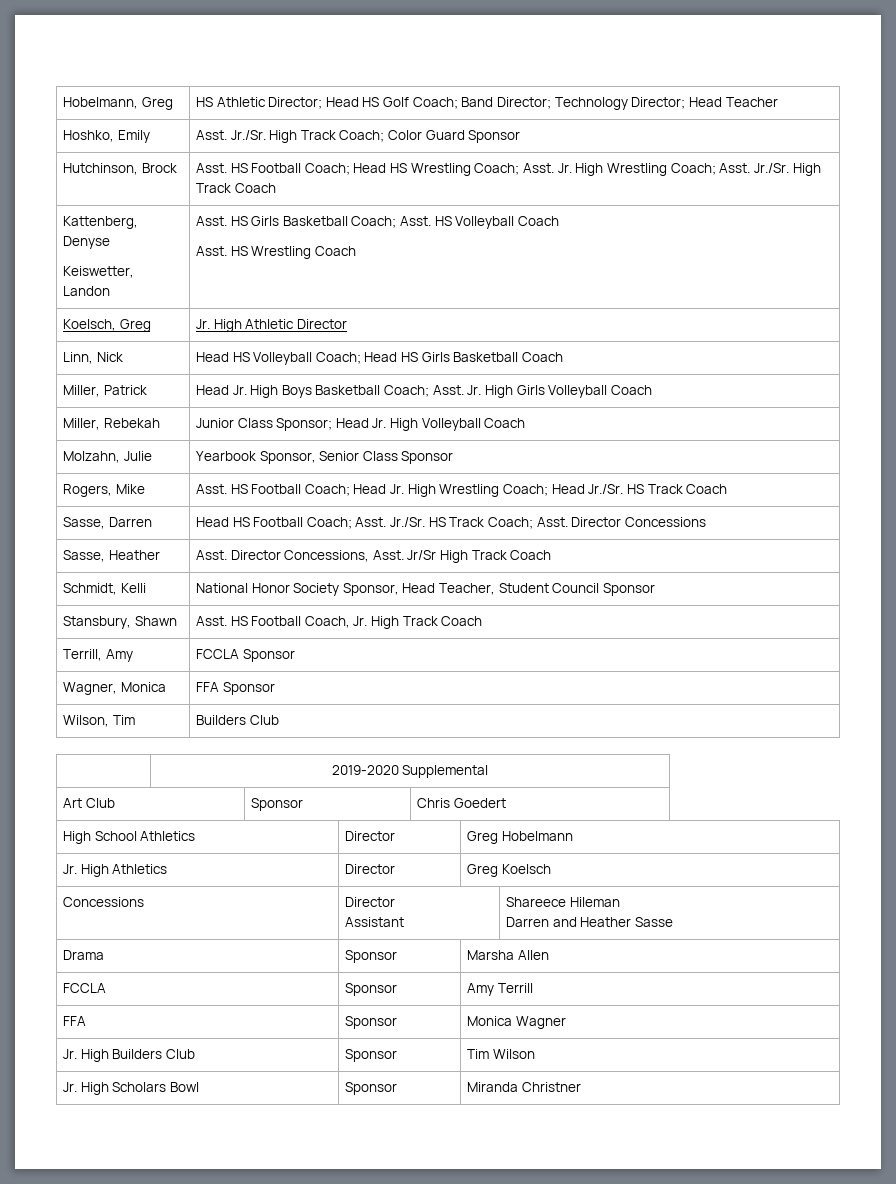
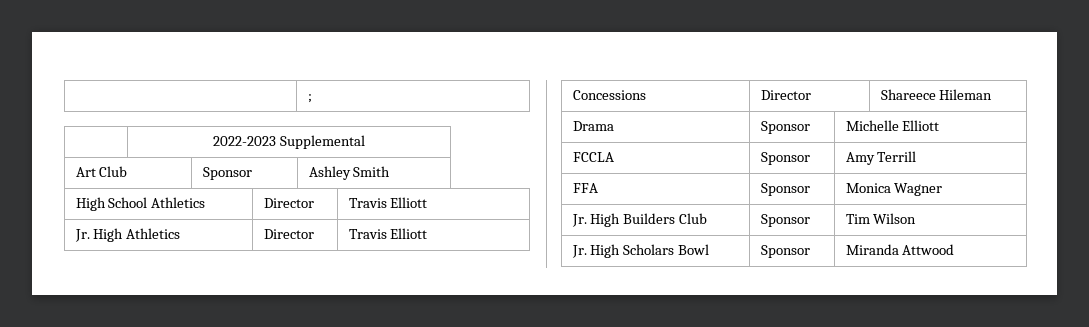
- Hobelmann, Greg | HS Athletic Director; Head HS Golf Coach; Band Director; Technology Director; Head Teacher
- Hoshko, Emily | Asst. Jr./Sr. High Track Coach; Color Guard Sponsor
- Hutchinson, Brock | Asst. HS Football Coach; Head HS Wrestling Coach; Asst. Jr. High Wrestling Coach; Asst. Jr./Sr. High Track Coach
- Kattenberg, Denyse
- Keiswetter, Landon | Asst. HS Girls Basketball Coach; Asst. HS Volleyball Coach
- Asst. HS Wrestling Coach
- Koelsch, Greg | Jr. High Athletic Director
- Linn, Nick | Head HS Volleyball Coach; Head HS Girls Basketball Coach
- Miller, Patrick | Head Jr. High Boys Basketball Coach; Asst. Jr. High Girls Volleyball Coach
- Miller, Rebekah | Junior Class Sponsor; Head Jr. High Volleyball Coach
- Molzahn, Julie | Yearbook Sponsor, Senior Class Sponsor
- Rogers, Mike | Asst. HS Football Coach; Head Jr. High Wrestling Coach; Head Jr./Sr. HS Track Coach
- Sasse, Darren | Head HS Football Coach; Asst. Jr./Sr. HS Track Coach; Asst. Director Concessions
- Sasse, Heather | Asst. Director Concessions, Asst. Jr/Sr High Track Coach
- Schmidt, Kelli | National Honor Society Sponsor, Head Teacher, Student Council Sponsor
- Stansbury, Shawn | Asst. HS Football Coach, Jr. High Track Coach
- Terrill, Amy | FCCLA Sponsor
- Wagner, Monica | FFA Sponsor
- Wilson, Tim | Builders Club
- | 2019-2020 Supplemental
+ | ;
+ | 2022-2023 Supplemental
- Art Club | Sponsor | Chris Goedert
+ Art Club | Sponsor | Ashley Smith
- High School Athletics | Director | Greg Hobelmann
+ High School Athletics | Director | Travis Elliott
- Jr. High Athletics | Director | Greg Koelsch
+ Jr. High Athletics | Director | Travis Elliott
- Concessions | Director
- Assistant | Shareece Hileman
- Darren and Heather Sasse
+ Concessions | Director | Shareece Hileman
- Drama | Sponsor | Marsha Allen
+ Drama | Sponsor | Michelle Elliott
- Jr. High Scholars Bowl | Sponsor | Miranda Christner
+ Jr. High Scholars Bowl | Sponsor | Miranda Attwood

